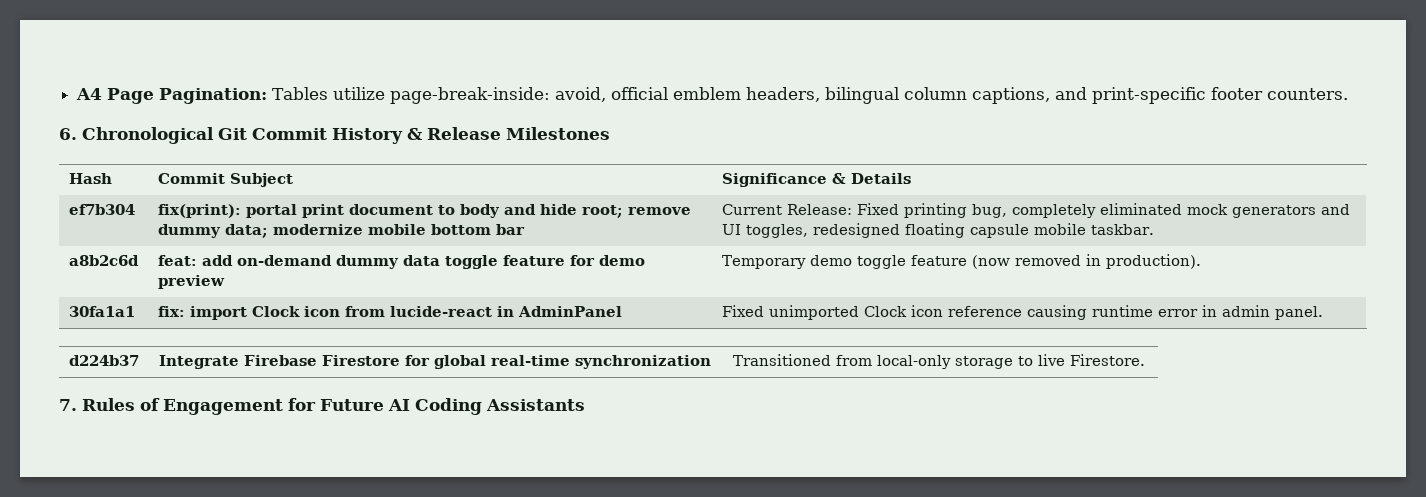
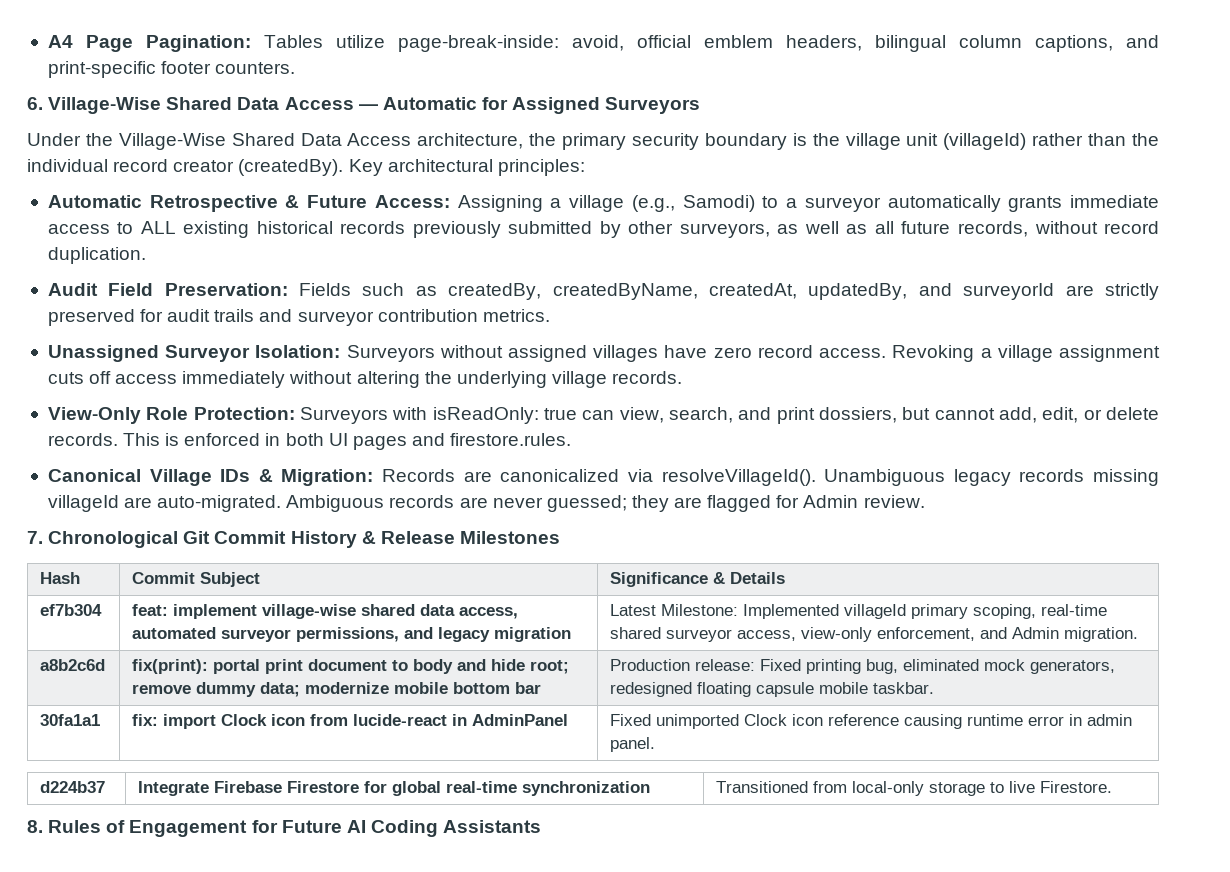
- 6. Chronological Git Commit History & Release Milestones
+ 6. Village-Wise Shared Data Access — Automatic for Assigned Surveyors
+ Under the Village-Wise Shared Data Access architecture, the primary security boundary is the village unit (villageId) rather than the individual record creator (createdBy). Key architectural principles:
+ Automatic Retrospective & Future Access: Assigning a village (e.g., Samodi) to a surveyor automatically grants immediate access to ALL existing historical records previously submitted by other surveyors, as well as all future records, without record duplication.
+ Audit Field Preservation: Fields such as createdBy, createdByName, createdAt, updatedBy, and surveyorId are strictly preserved for audit trails and surveyor contribution metrics.
+ Unassigned Surveyor Isolation: Surveyors without assigned villages have zero record access. Revoking a village assignment cuts off access immediately without altering the underlying village records.
+ View-Only Role Protection: Surveyors with isReadOnly: true can view, search, and print dossiers, but cannot add, edit, or delete records. This is enforced in both UI pages and firestore.rules.
+ Canonical Village IDs & Migration: Records are canonicalized via resolveVillageId(). Unambiguous legacy records missing villageId are auto-migrated. Ambiguous records are never guessed; they are flagged for Admin review.
+ 7. Chronological Git Commit History & Release Milestones
- ef7b304 | fix(print): portal print document to body and hide root; remove dummy data; modernize mobile bottom bar | Current Release: Fixed printing bug, completely eliminated mock generators and UI toggles, redesigned floating capsule mobile taskbar.
+ ef7b304 | feat: implement village-wise shared data access, automated surveyor permissions, and legacy migration | Latest Milestone: Implemented villageId primary scoping, real-time shared surveyor access, view-only enforcement, and Admin migration.
+ a8b2c6d | fix(print): portal print document to body and hide root; remove dummy data; modernize mobile bottom bar | Production release: Fixed printing bug, eliminated mock generators, redesigned floating capsule mobile taskbar.
- a8b2c6d | feat: add on-demand dummy data toggle feature for demo preview | Temporary demo toggle feature (now removed in production).
- 7. Rules of Engagement for Future AI Coding Assistants
+ 8. Rules of Engagement for Future AI Coding Assistants

